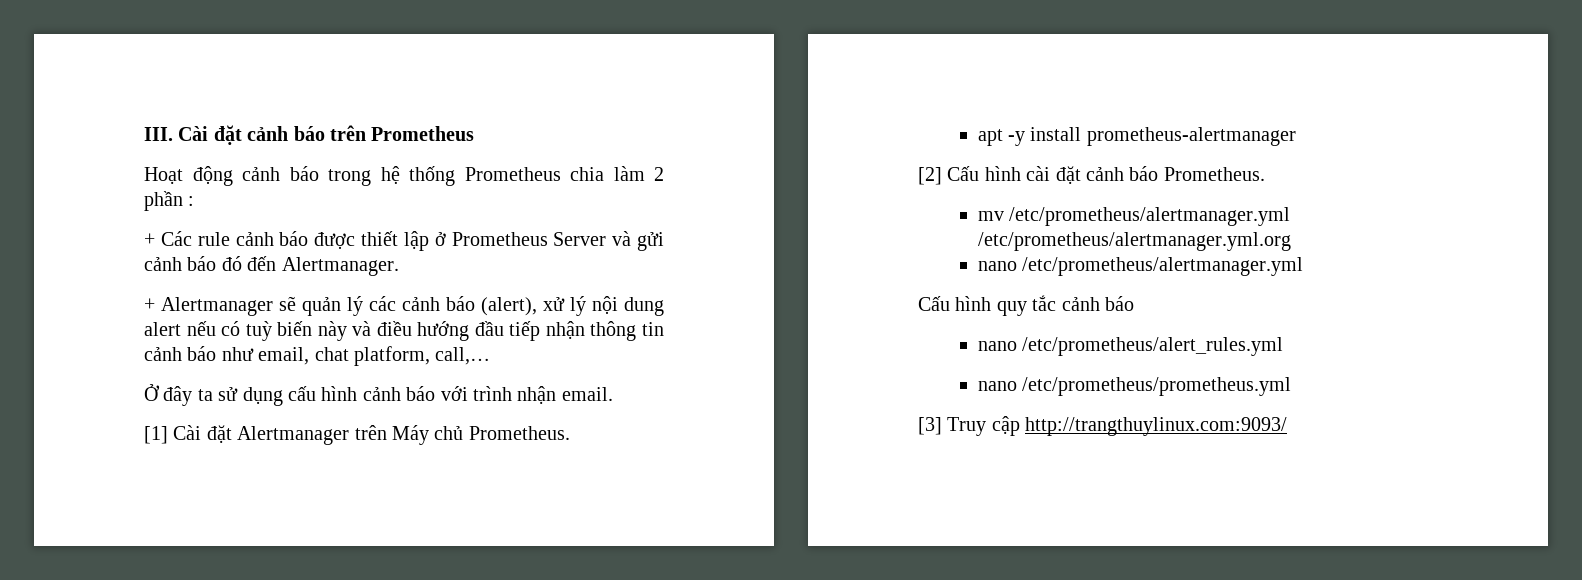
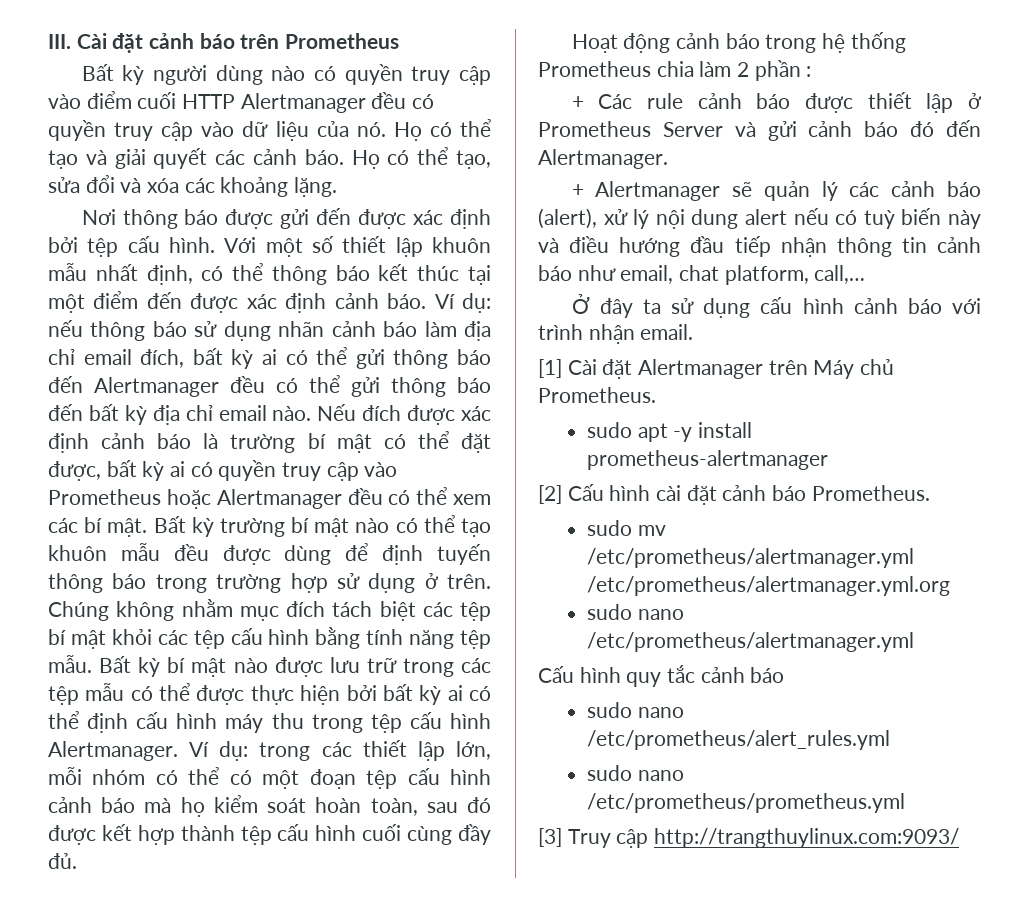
+ Bất kỳ người dùng nào có quyền truy cập vào điểm cuối HTTP Alertmanager đều có quyền truy cập vào dữ liệu của nó. Họ có thể tạo và giải quyết các cảnh báo. Họ có thể tạo, sửa đổi và xóa các khoảng lặng.
+ Nơi thông báo được gửi đến được xác định bởi tệp cấu hình. Với một số thiết lập khuôn mẫu nhất định, có thể thông báo kết thúc tại một điểm đến được xác định cảnh báo. Ví dụ: nếu thông báo sử dụng nhãn cảnh báo làm địa chỉ email đích, bất kỳ ai có thể gửi thông báo đến Alertmanager đều có thể gửi thông báo đến bất kỳ địa chỉ email nào. Nếu đích được xác định cảnh báo là trường bí mật có thể đặt được, bất kỳ ai có quyền truy cập vào Prometheus hoặc Alertmanager đều có thể xem các bí mật. Bất kỳ trường bí mật nào có thể tạo khuôn mẫu đều được dùng để định tuyến thông báo trong trường hợp sử dụng ở trên. Chúng không nhằm mục đích tách biệt các tệp bí mật khỏi các tệp cấu hình bằng tính năng tệp mẫu. Bất kỳ bí mật nào được lưu trữ trong các tệp mẫu có thể được thực hiện bởi bất kỳ ai có thể định cấu hình máy thu trong tệp cấu hình Alertmanager. Ví dụ: trong các thiết lập lớn, mỗi nhóm có thể có một đoạn tệp cấu hình cảnh báo mà họ kiểm soát hoàn toàn, sau đó được kết hợp thành tệp cấu hình cuối cùng đầy đủ.
- apt -y install prometheus-alertmanager
+ sudo apt -y install prometheus-alertmanager
- mv /etc/prometheus/alertmanager.yml /etc/prometheus/alertmanager.yml.org
+ sudo mv /etc/prometheus/alertmanager.yml /etc/prometheus/alertmanager.yml.org
- nano /etc/prometheus/alertmanager.yml
+ sudo nano /etc/prometheus/alertmanager.yml
- nano /etc/prometheus/alert_rules.yml
+ sudo nano /etc/prometheus/alert_rules.yml
- nano /etc/prometheus/prometheus.yml
+ sudo nano /etc/prometheus/prometheus.yml

